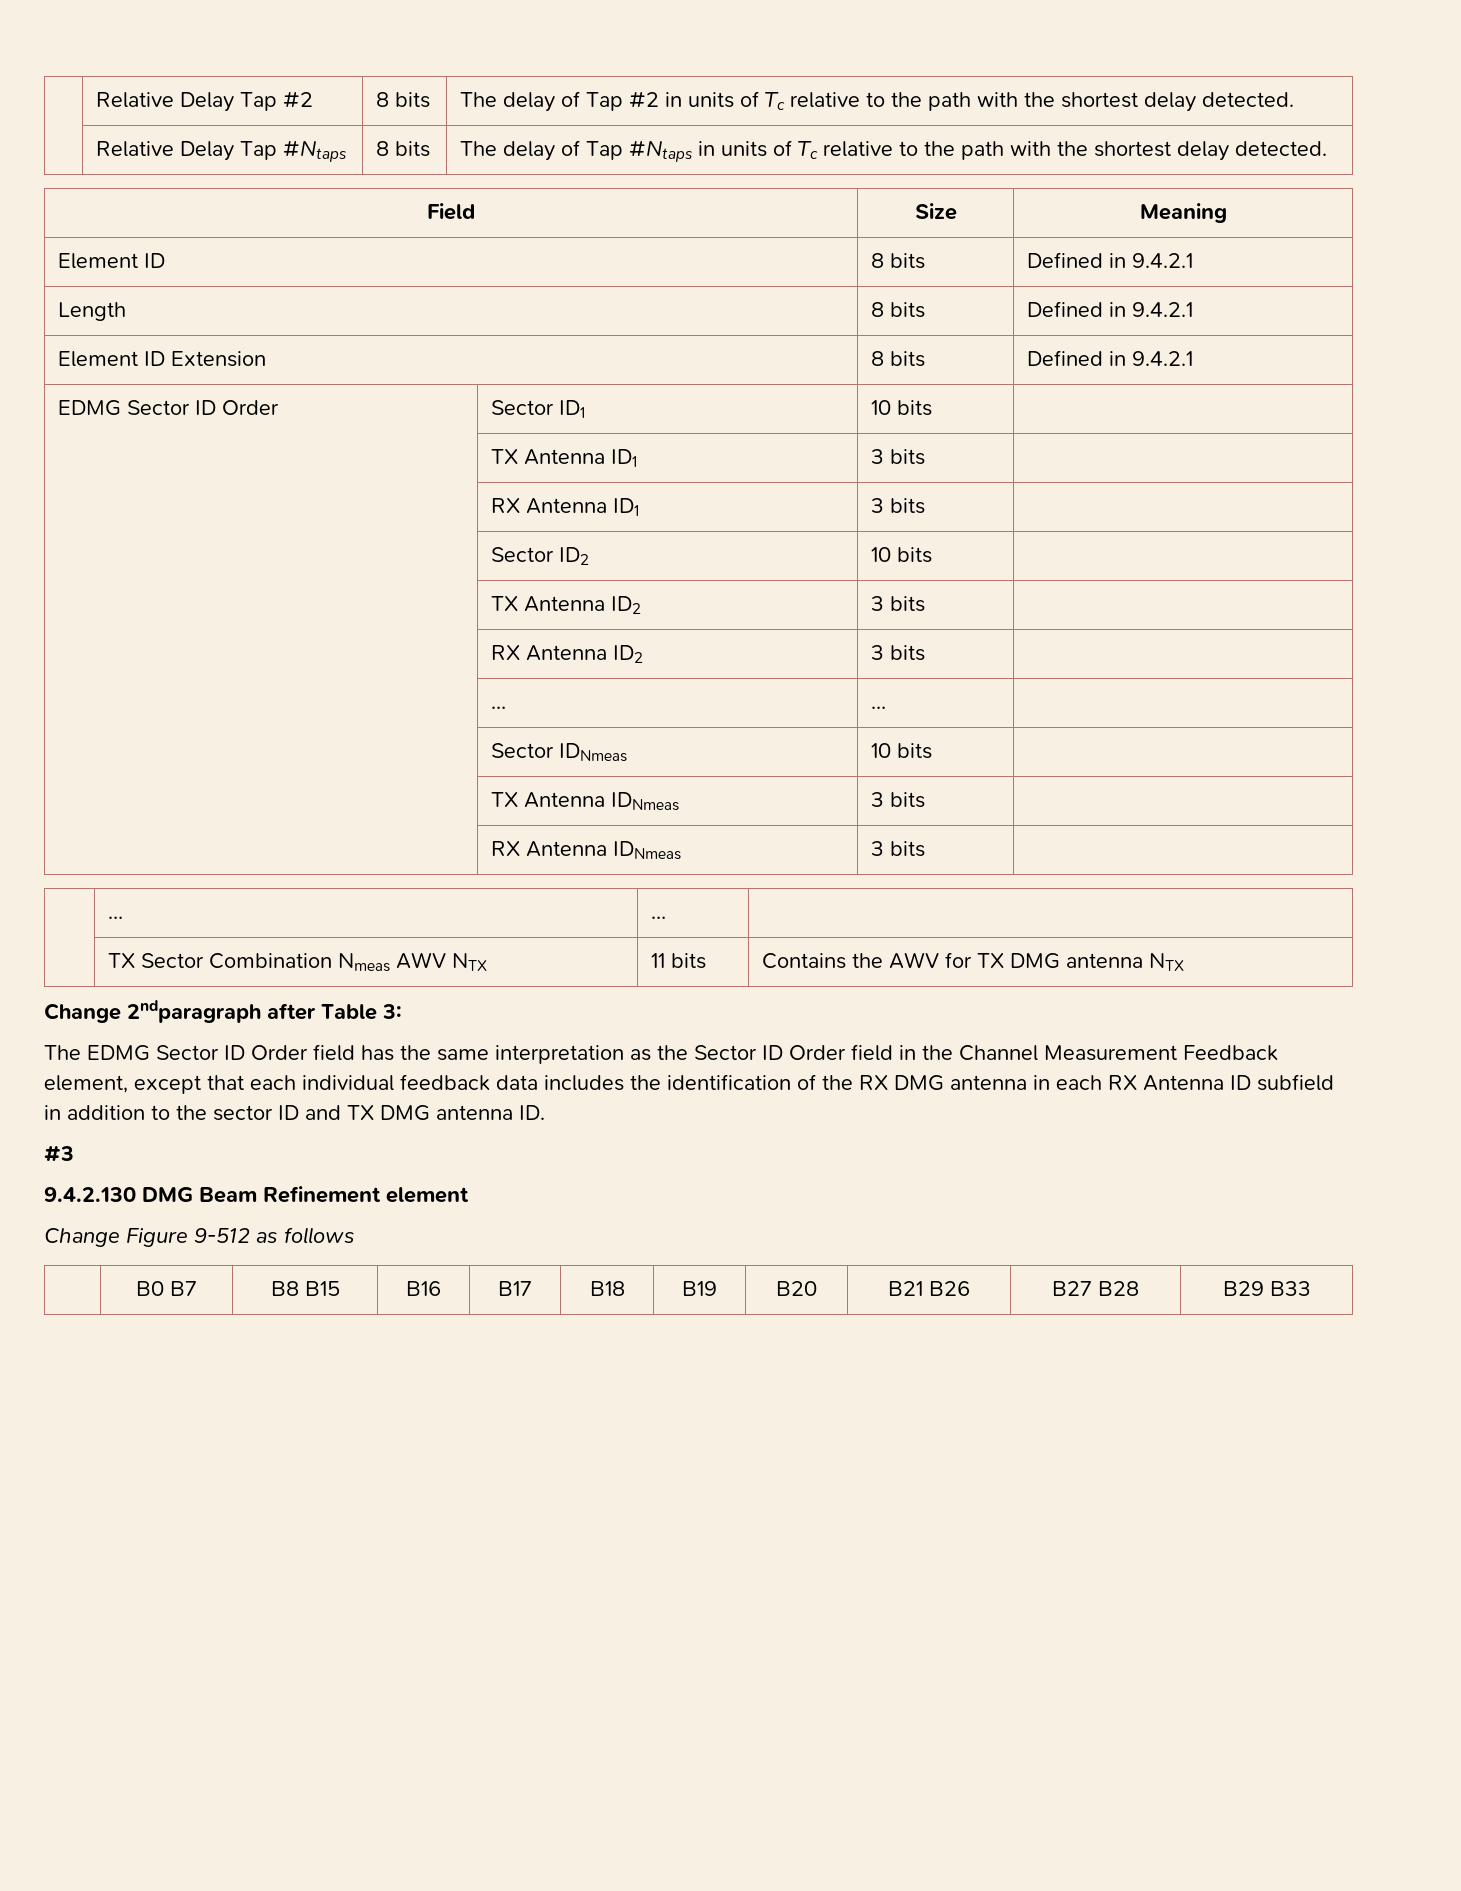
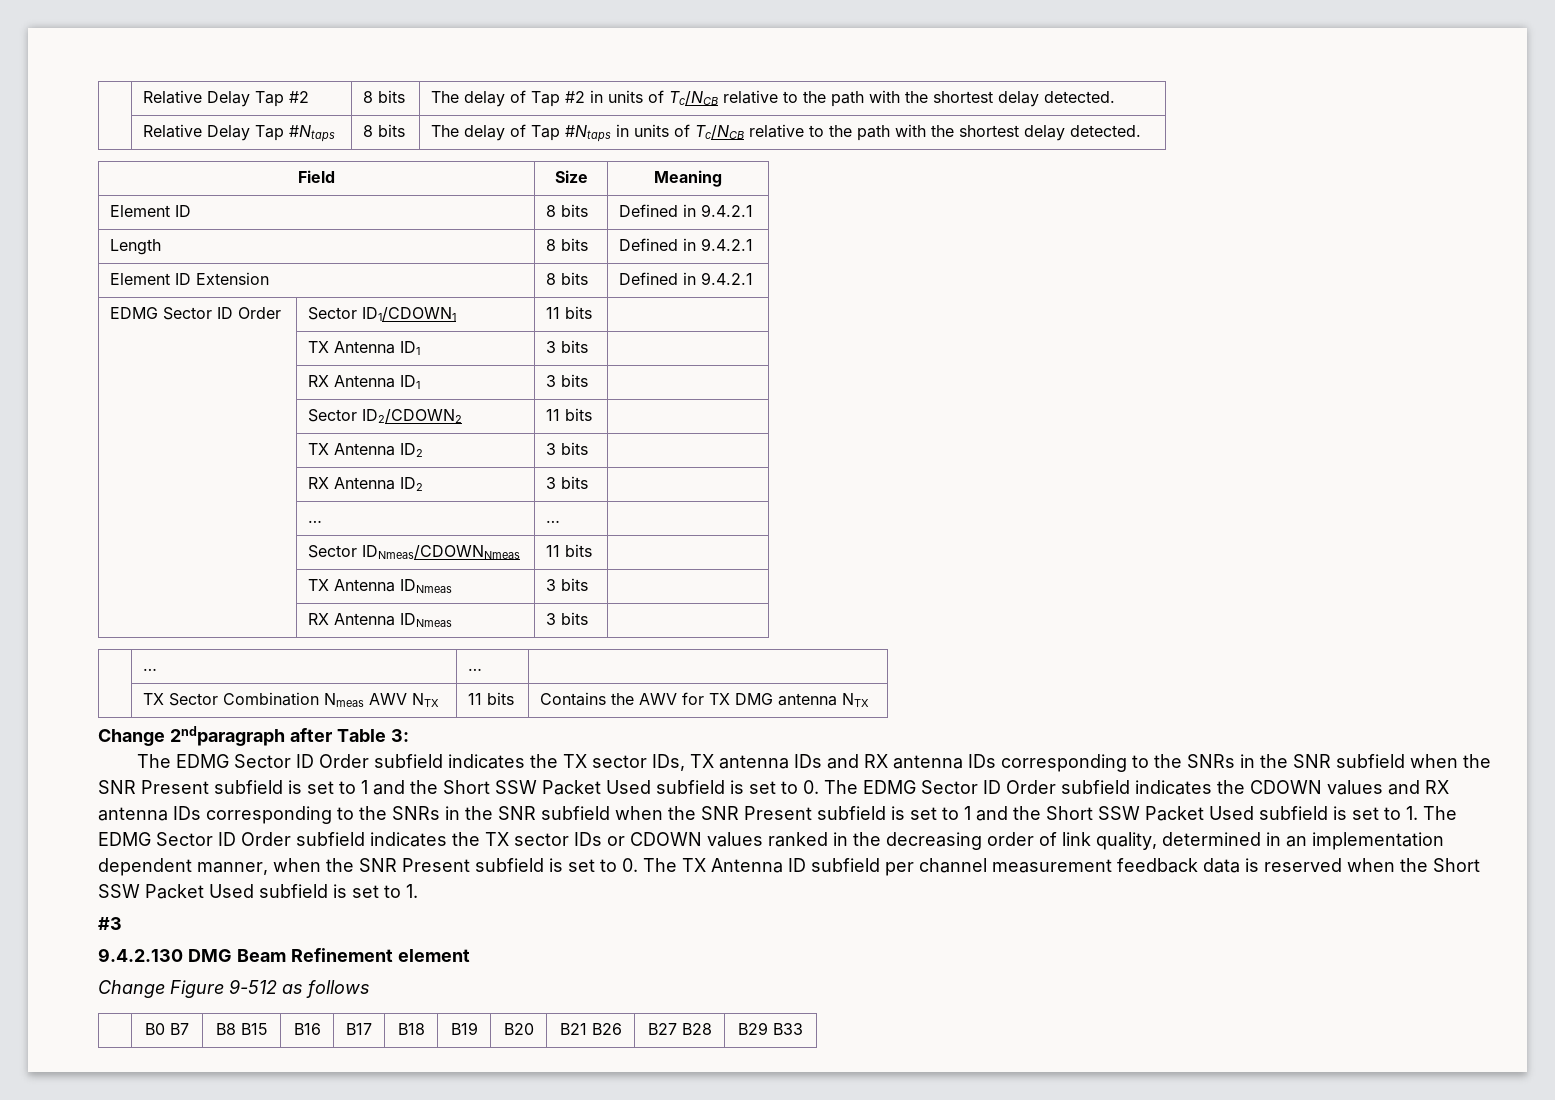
- | Relative Delay Tap #2 | 8 bits | The delay of Tap #2 in units of Tc relative to the path with the shortest delay detected.
+ | Relative Delay Tap #2 | 8 bits | The delay of Tap #2 in units of Tc/NCB relative to the path with the shortest delay detected.
- | Relative Delay Tap #Ntaps | 8 bits | The delay of Tap #Ntaps in units of Tc relative to the path with the shortest delay detected.
+ | Relative Delay Tap #Ntaps | 8 bits | The delay of Tap #Ntaps in units of Tc/NCB relative to the path with the shortest delay detected.
- EDMG Sector ID Order | Sector ID1 | 10 bits |
+ EDMG Sector ID Order | Sector ID1/CDOWN1 | 11 bits |
- | Sector ID2 | 10 bits |
+ | Sector ID2/CDOWN2 | 11 bits |
- | Sector IDNmeas | 10 bits |
+ | Sector IDNmeas/CDOWNNmeas | 11 bits |
- The EDMG Sector ID Order field has the same interpretation as the Sector ID Order field in the Channel Measurement Feedback element, except that each individual feedback data includes the identification of the RX DMG antenna in each RX Antenna ID subfield in addition to the sector ID and TX DMG antenna ID.
+ The EDMG Sector ID Order subfield indicates the TX sector IDs, TX antenna IDs and RX antenna IDs corresponding to the SNRs in the SNR subfield when the SNR Present subfield is set to 1 and the Short SSW Packet Used subfield is set to 0. The EDMG Sector ID Order subfield indicates the CDOWN values and RX antenna IDs corresponding to the SNRs in the SNR subfield when the SNR Present subfield is set to 1 and the Short SSW Packet Used subfield is set to 1. The EDMG Sector ID Order subfield indicates the TX sector IDs or CDOWN values ranked in the decreasing order of link quality, determined in an implementation dependent manner, when the SNR Present subfield is set to 0. The TX Antenna ID subfield per channel measurement feedback data is reserved when the Short SSW Packet Used subfield is set to 1.

